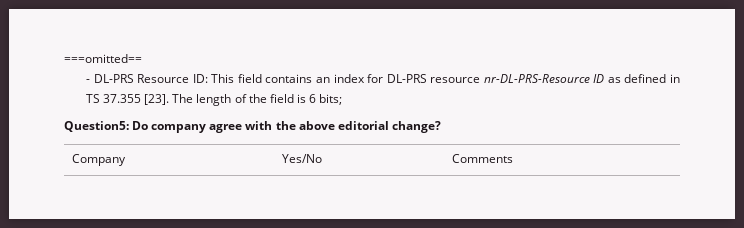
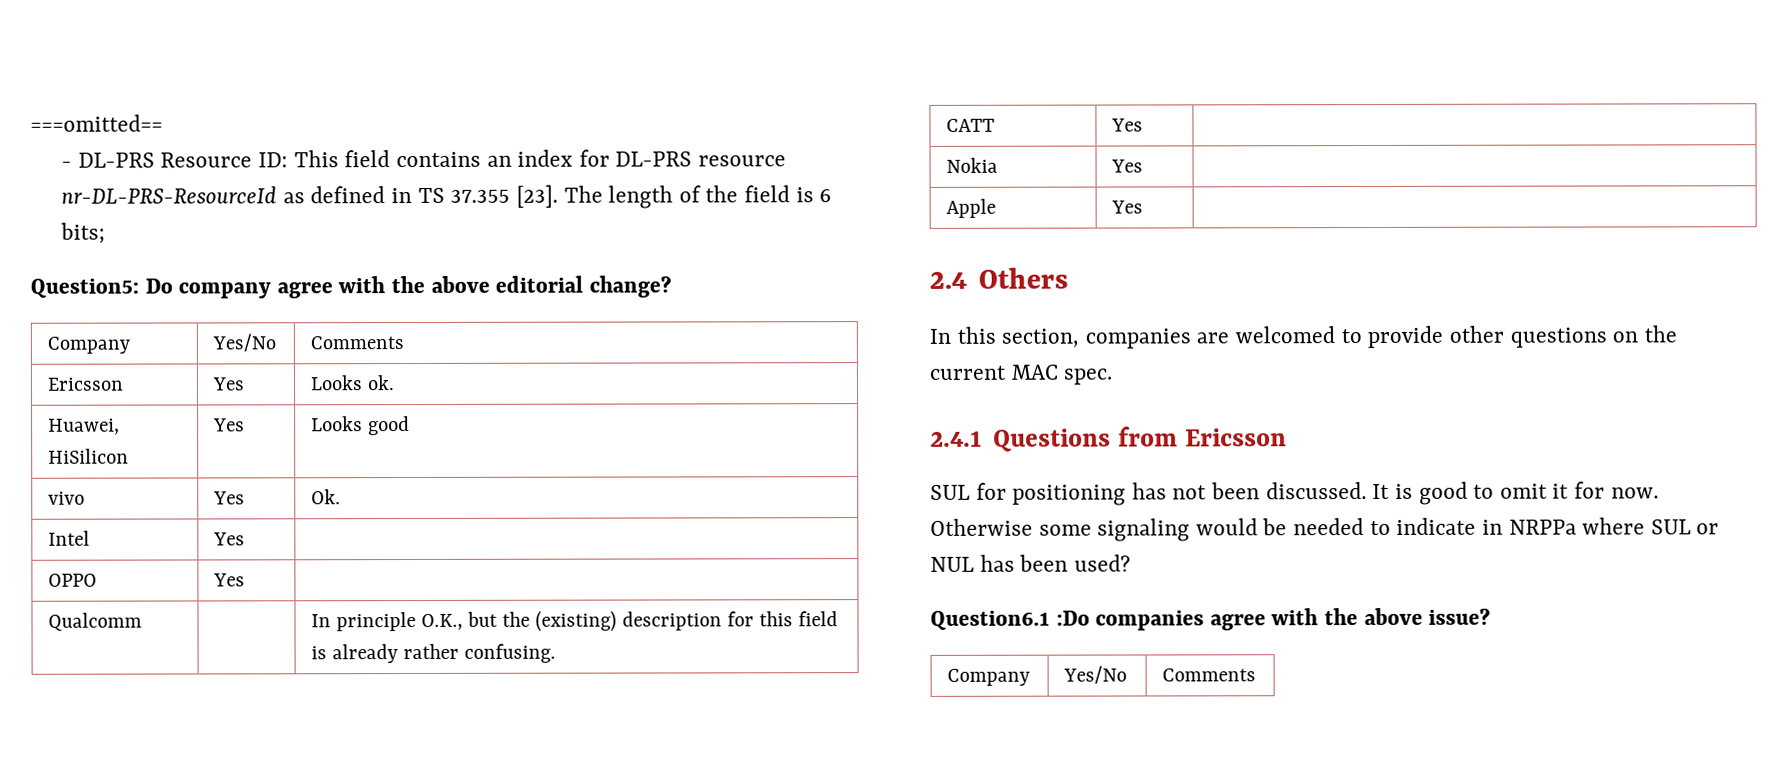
- - DL-PRS Resource ID: This field contains an index for DL-PRS resource nr-DL-PRS-Resource ID as defined in TS 37.355 [23].
+ - DL-PRS Resource ID: This field contains an index for DL-PRS resource nr-DL-PRS-ResourceId as defined in TS 37.355 [23].
+ Ericsson | Yes | Looks ok.
+ Huawei, HiSilicon | Yes | Looks good
+ vivo | Yes | Ok.
+ Intel | Yes |
+ OPPO | Yes |
+ Qualcomm | | In principle O.K., but the (existing) description for this field is already rather confusing.
+ CATT | Yes |
+ Nokia | Yes |
+ Apple | Yes |
+ 2.4 Others
+ In this section, companies are welcomed to provide other questions on the current MAC spec.
+ 2.4.1 Questions from Ericsson
+ SUL for positioning has not been discussed. It is good to omit it for now. Otherwise some signaling would be needed to indicate in NRPPa where SUL or NUL has been used?
+ Question6.1 :Do companies agree with the above issue?
+ Company | Yes/No | Comments

